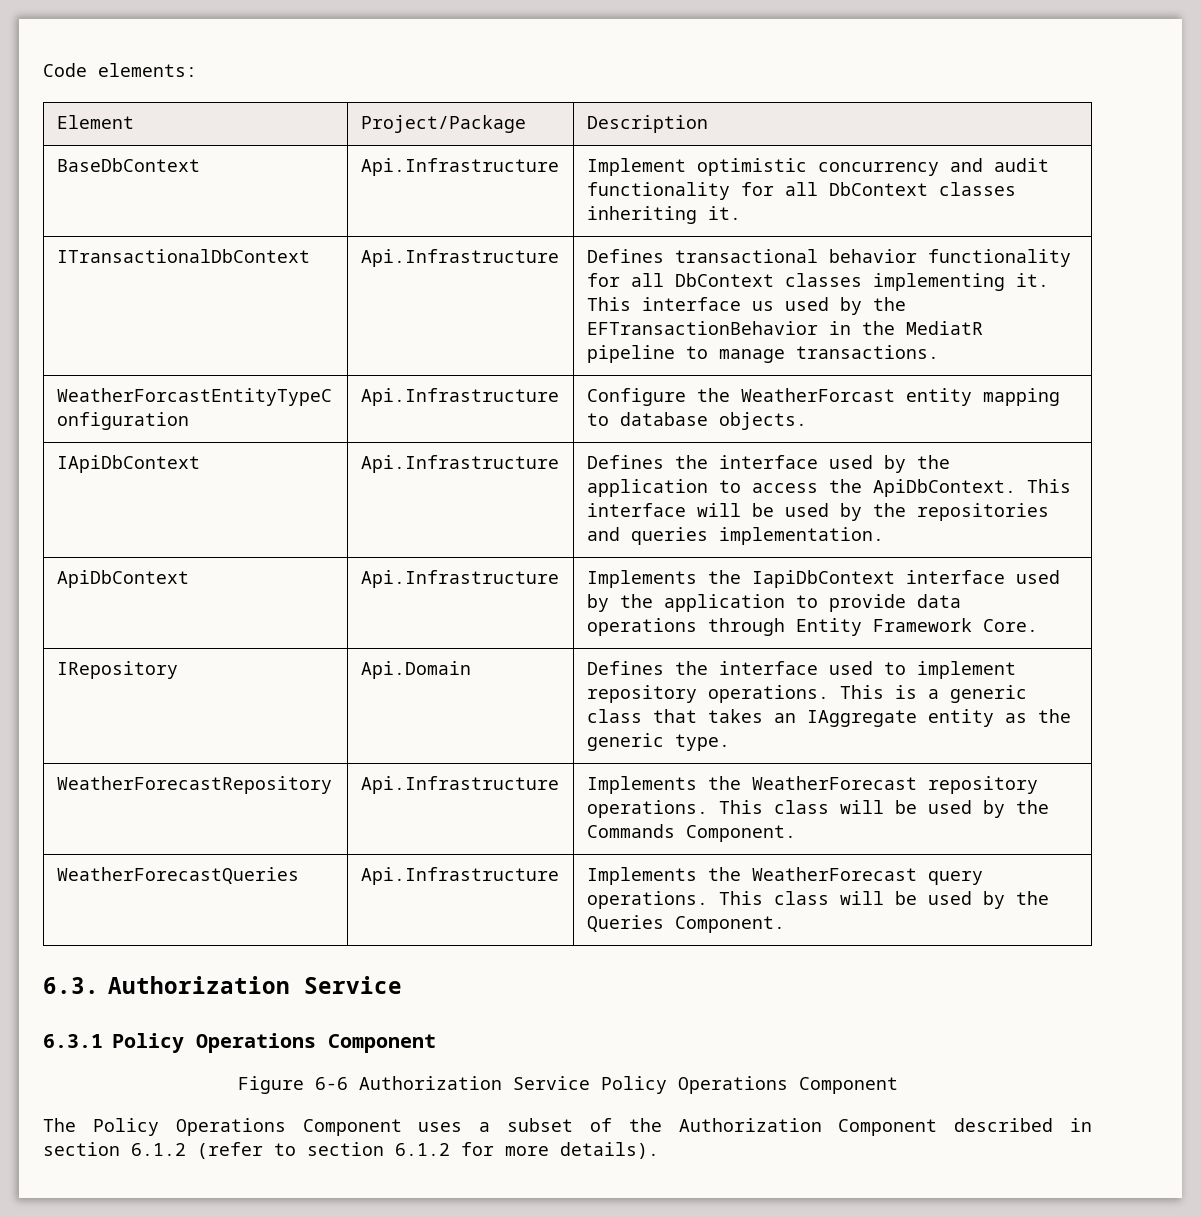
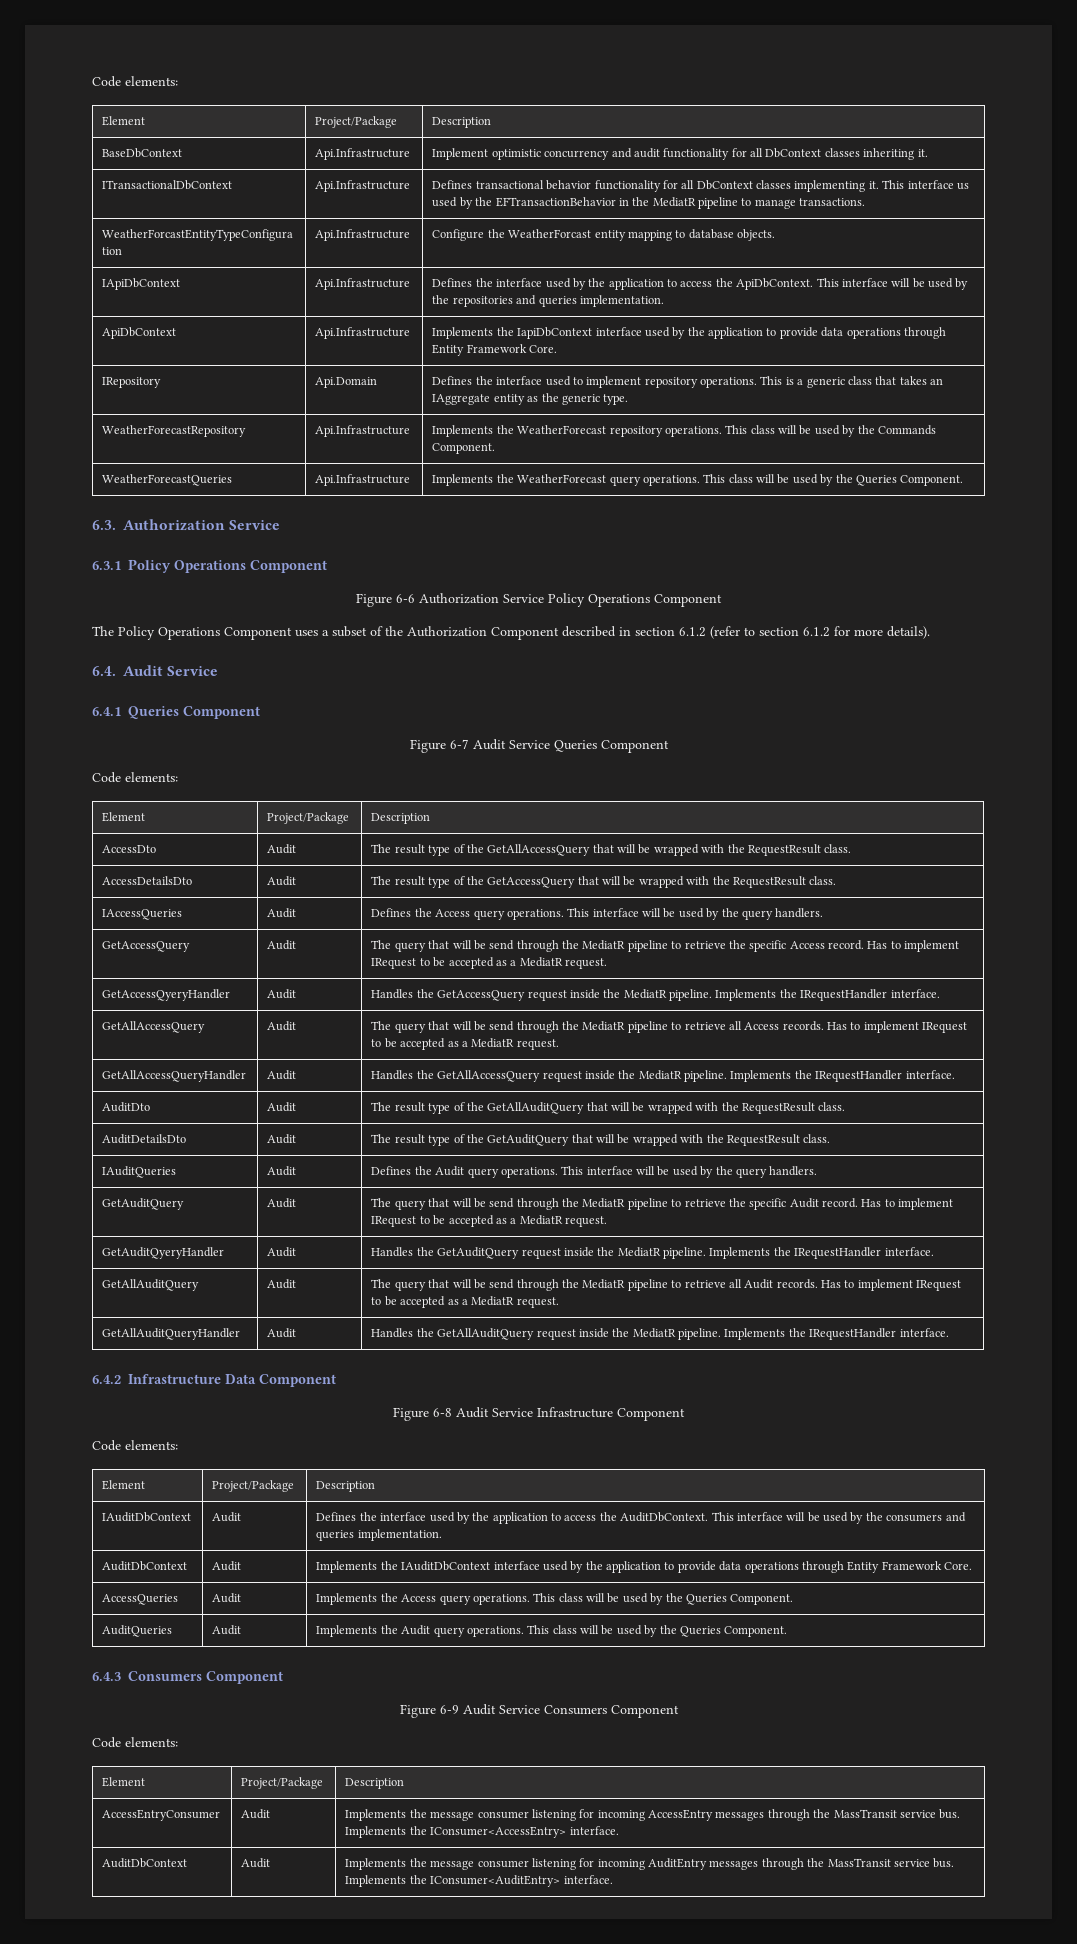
+ 6.4. Audit Service
+ 6.4.1 Queries Component
+ Figure 6-7 Audit Service Queries Component
+ Code elements:
+ Element | Project/Package | Description
+ AccessDto | Audit | The result type of the GetAllAccessQuery that will be wrapped with the RequestResult class.
+ AccessDetailsDto | Audit | The result type of the GetAccessQuery that will be wrapped with the RequestResult class.
+ IAccessQueries | Audit | Defines the Access query operations. This interface will be used by the query handlers.
+ GetAccessQuery | Audit | The query that will be send through the MediatR pipeline to retrieve the specific Access record. Has to implement IRequest to be accepted as a MediatR request.
+ GetAccessQyeryHandler | Audit | Handles the GetAccessQuery request inside the MediatR pipeline. Implements the IRequestHandler interface.
+ GetAllAccessQuery | Audit | The query that will be send through the MediatR pipeline to retrieve all Access records. Has to implement IRequest to be accepted as a MediatR request.
+ GetAllAccessQueryHandler | Audit | Handles the GetAllAccessQuery request inside the MediatR pipeline. Implements the IRequestHandler interface.
+ AuditDto | Audit | The result type of the GetAllAuditQuery that will be wrapped with the RequestResult class.
+ AuditDetailsDto | Audit | The result type of the GetAuditQuery that will be wrapped with the RequestResult class.
+ IAuditQueries | Audit | Defines the Audit query operations. This interface will be used by the query handlers.
+ GetAuditQuery | Audit | The query that will be send through the MediatR pipeline to retrieve the specific Audit record. Has to implement IRequest to be accepted as a MediatR request.
+ GetAuditQyeryHandler | Audit | Handles the GetAuditQuery request inside the MediatR pipeline. Implements the IRequestHandler interface.
+ GetAllAuditQuery | Audit | The query that will be send through the MediatR pipeline to retrieve all Audit records. Has to implement IRequest to be accepted as a MediatR request.
+ GetAllAuditQueryHandler | Audit | Handles the GetAllAuditQuery request inside the MediatR pipeline. Implements the IRequestHandler interface.
+ 6.4.2 Infrastructure Data Component
+ Figure 6-8 Audit Service Infrastructure Component
+ Code elements:
+ Element | Project/Package | Description
+ IAuditDbContext | Audit | Defines the interface used by the application to access the AuditDbContext. This interface will be used by the consumers and queries implementation.
+ AuditDbContext | Audit | Implements the IAuditDbContext interface used by the application to provide data operations through Entity Framework Core.
+ AccessQueries | Audit | Implements the Access query operations. This class will be used by the Queries Component.
+ AuditQueries | Audit | Implements the Audit query operations. This class will be used by the Queries Component.
+ 6.4.3 Consumers Component
+ Figure 6-9 Audit Service Consumers Component
+ Code elements:
+ Element | Project/Package | Description
+ AccessEntryConsumer | Audit | Implements the message consumer listening for incoming AccessEntry messages through the MassTransit service bus. Implements the IConsumer<AccessEntry> interface.
+ AuditDbContext | Audit | Implements the message consumer listening for incoming AuditEntry messages through the MassTransit service bus. Implements the IConsumer<AuditEntry> interface.

